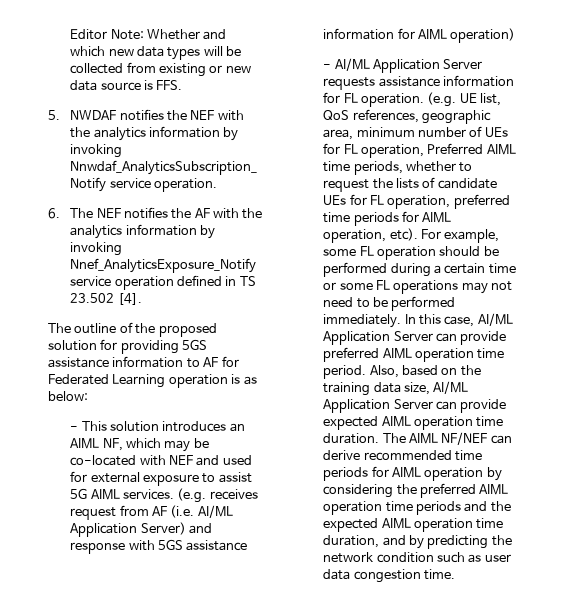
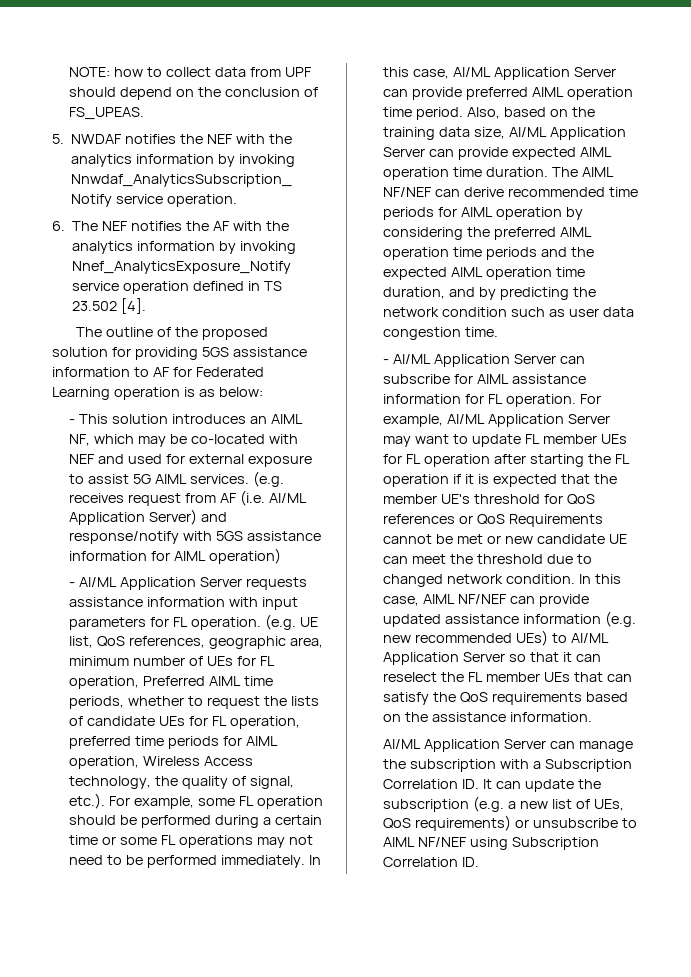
- Editor Note: Whether and which new data types will be collected from existing or new data source is FFS.
+ NOTE: how to collect data from UPF should depend on the conclusion of FS_UPEAS.
- (e.g. receives request from AF (i.e. AI/ML Application Server) and response with 5GS assistance information for AIML operation)
+ (e.g. receives request from AF (i.e. AI/ML Application Server) and response/notify with 5GS assistance information for AIML operation)
- - AI/ML Application Server requests assistance information for FL operation.
+ - AI/ML Application Server requests assistance information with input parameters for FL operation.
- (e.g. UE list, QoS references, geographic area, minimum number of UEs for FL operation, Preferred AIML time periods, whether to request the lists of candidate UEs for FL operation, preferred time periods for AIML operation, etc). For example, some FL operation should be performed during a certain time or some FL operations may not need to be performed immediately.
+ (e.g. UE list, QoS references, geographic area, minimum number of UEs for FL operation, Preferred AIML time periods, whether to request the lists of candidate UEs for FL operation, preferred time periods for AIML operation, Wireless Access technology, the quality of signal, etc.). For example, some FL operation should be performed during a certain time or some FL operations may not need to be performed immediately.
+ - AI/ML Application Server can subscribe for AIML assistance information for FL operation. For example, AI/ML Application Server may want to update FL member UEs for FL operation after starting the FL operation if it is expected that the member UE's threshold for QoS references or QoS Requirements cannot be met or new candidate UE can meet the threshold due to changed network condition. In this case, AIML NF/NEF can provide updated assistance information (e.g. new recommended UEs) to AI/ML Application Server so that it can reselect the FL member UEs that can satisfy the QoS requirements based on the assistance information.
+ AI/ML Application Server can manage the subscription with a Subscription Correlation ID. It can update the subscription (e.g. a new list of UEs, QoS requirements) or unsubscribe to AIML NF/NEF using Subscription Correlation ID.

